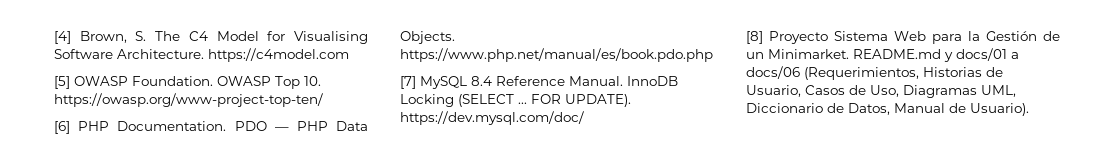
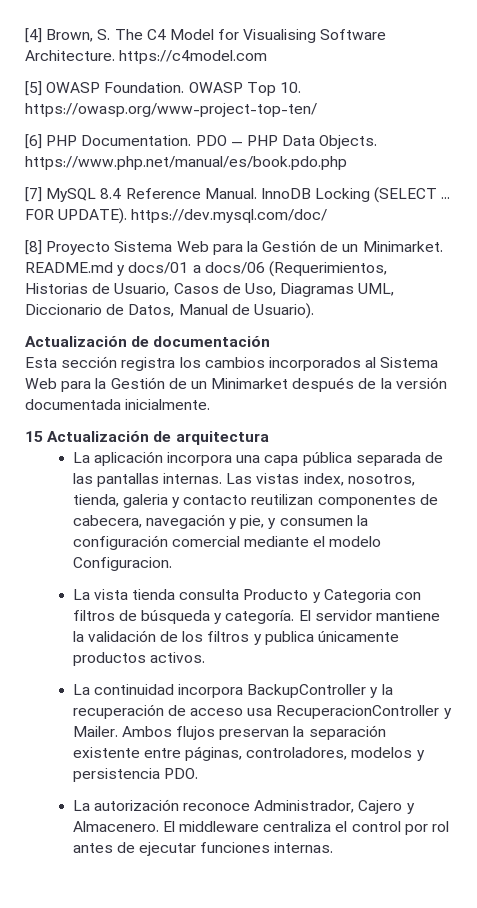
+ Actualización de documentación
+ Esta sección registra los cambios incorporados al Sistema Web para la Gestión de un Minimarket después de la versión documentada inicialmente.
+ 15 Actualización de arquitectura
+ La aplicación incorpora una capa pública separada de las pantallas internas. Las vistas index, nosotros, tienda, galeria y contacto reutilizan componentes de cabecera, navegación y pie, y consumen la configuración comercial mediante el modelo Configuracion.
+ La vista tienda consulta Producto y Categoria con filtros de búsqueda y categoría. El servidor mantiene la validación de los filtros y publica únicamente productos activos.
+ La continuidad incorpora BackupController y la recuperación de acceso usa RecuperacionController y Mailer. Ambos flujos preservan la separación existente entre páginas, controladores, modelos y persistencia PDO.
+ La autorización reconoce Administrador, Cajero y Almacenero. El middleware centraliza el control por rol antes de ejecutar funciones internas.

